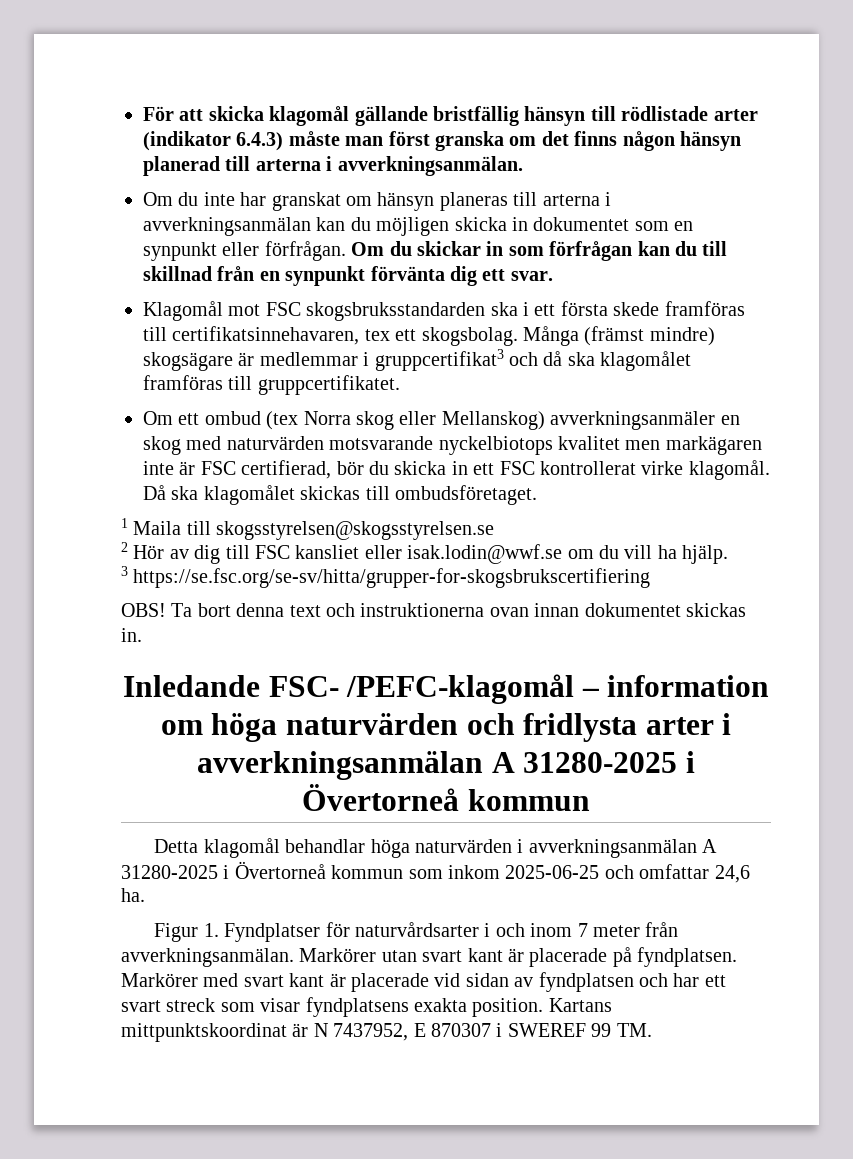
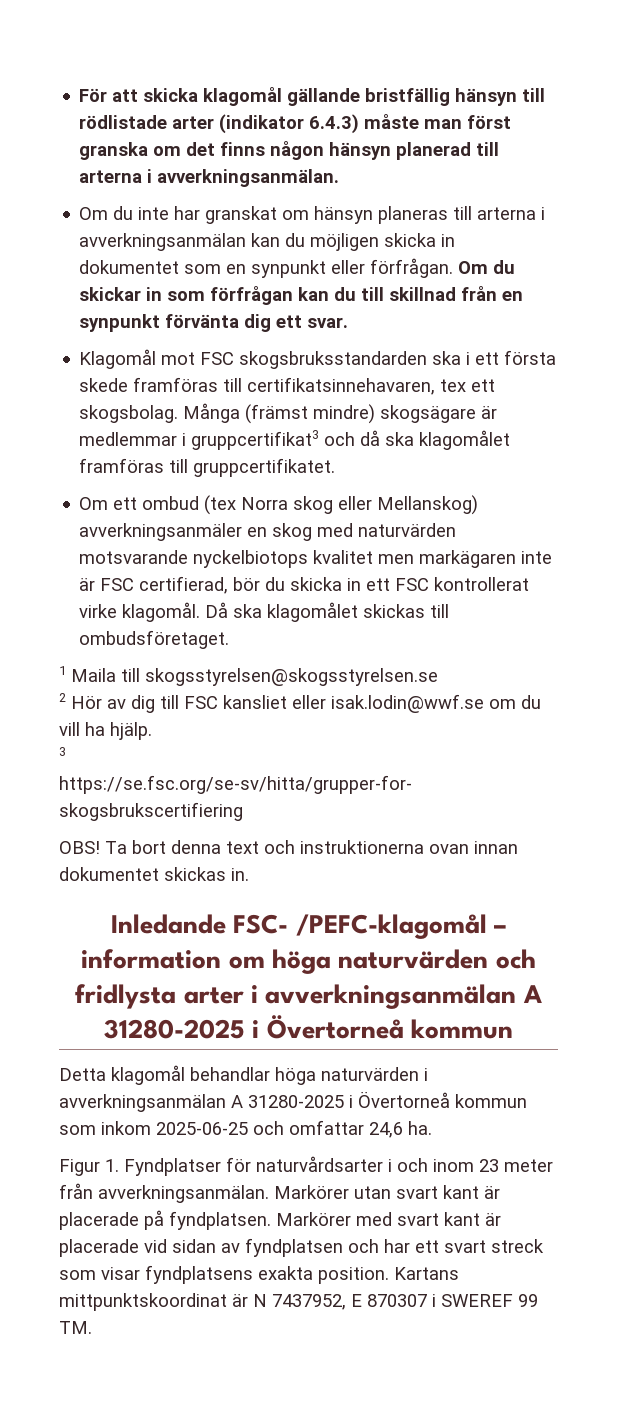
- Figur 1. Fyndplatser för naturvårdsarter i och inom 7 meter från avverkningsanmälan.
+ Figur 1. Fyndplatser för naturvårdsarter i och inom 23 meter från avverkningsanmälan.

